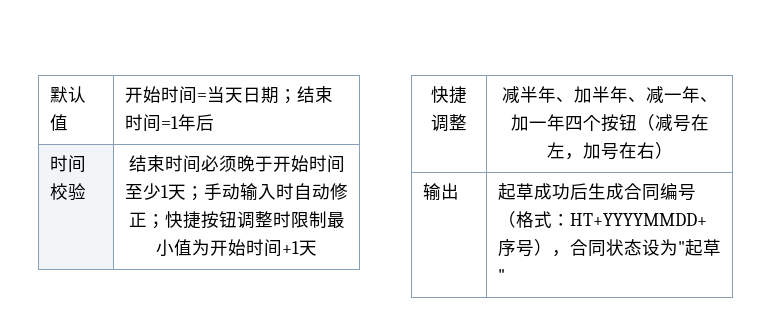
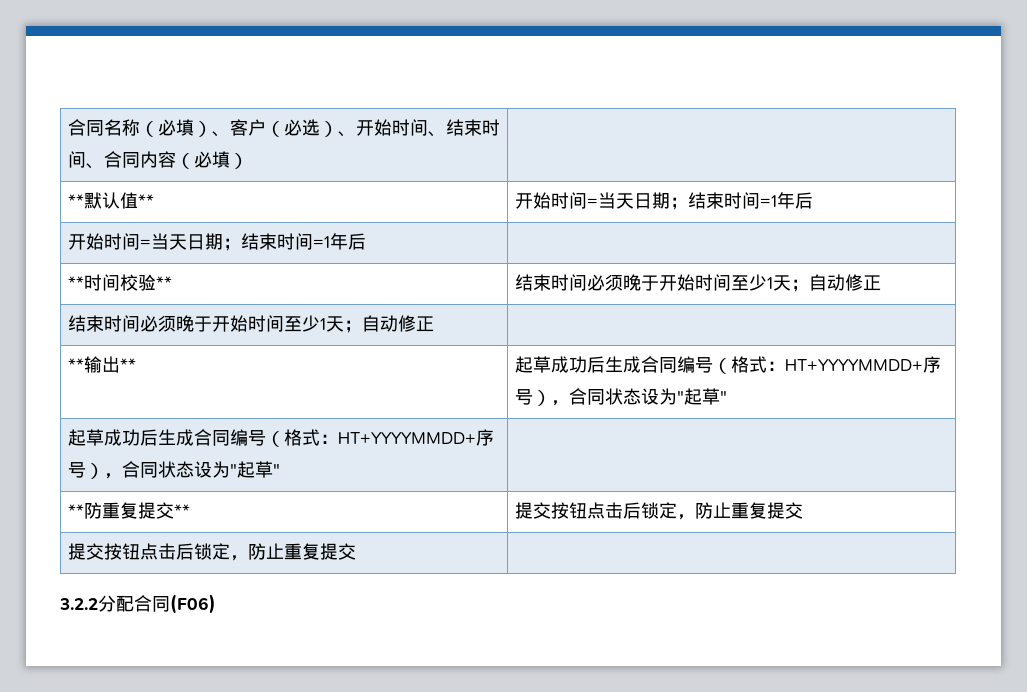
- 默认值 | 开始时间=当天日期；结束时间=1年后
+ 合同名称（必填）、客户（必选）、开始时间、结束时间、合同内容（必填） |
+ **默认值** | 开始时间=当天日期；结束时间=1年后
- 时间校验 | 结束时间必须晚于开始时间至少1天；手动输入时自动修正；快捷按钮调整时限制最小值为开始时间+1天
- 快捷调整 | 减半年、加半年、减一年、加一年四个按钮（减号在左，加号在右）
- 输出 | 起草成功后生成合同编号（格式：HT+YYYYMMDD+序号），合同状态设为"起草"
+ 开始时间=当天日期；结束时间=1年后 |
+ **时间校验** | 结束时间必须晚于开始时间至少1天；自动修正
+ 结束时间必须晚于开始时间至少1天；自动修正 |
+ **输出** | 起草成功后生成合同编号（格式：HT+YYYYMMDD+序号），合同状态设为"起草"
+ 起草成功后生成合同编号（格式：HT+YYYYMMDD+序号），合同状态设为"起草" |
+ **防重复提交** | 提交按钮点击后锁定，防止重复提交
+ 提交按钮点击后锁定，防止重复提交 |
+ 3.2.2分配合同(F06)

